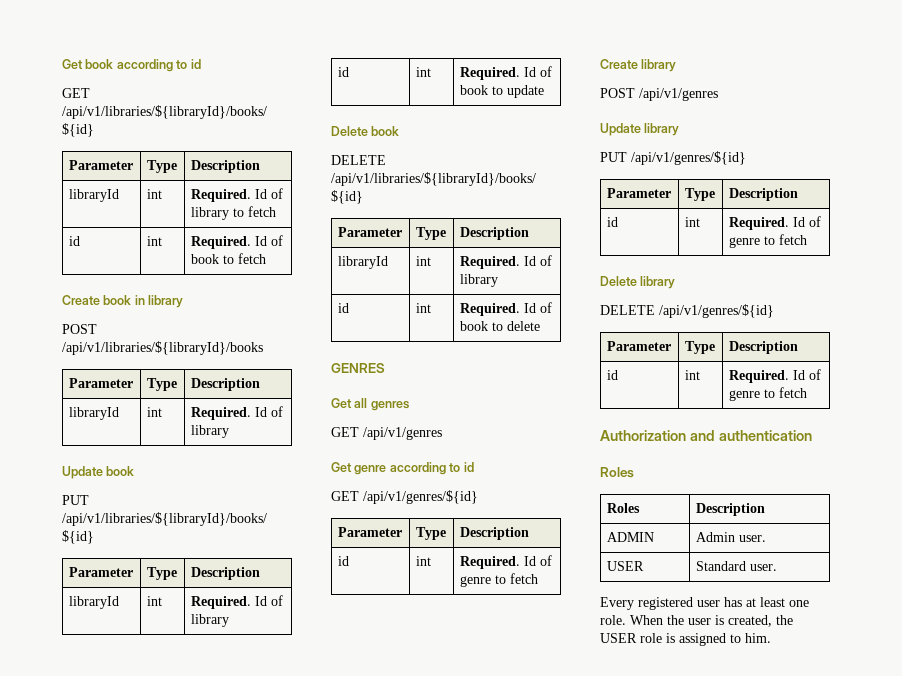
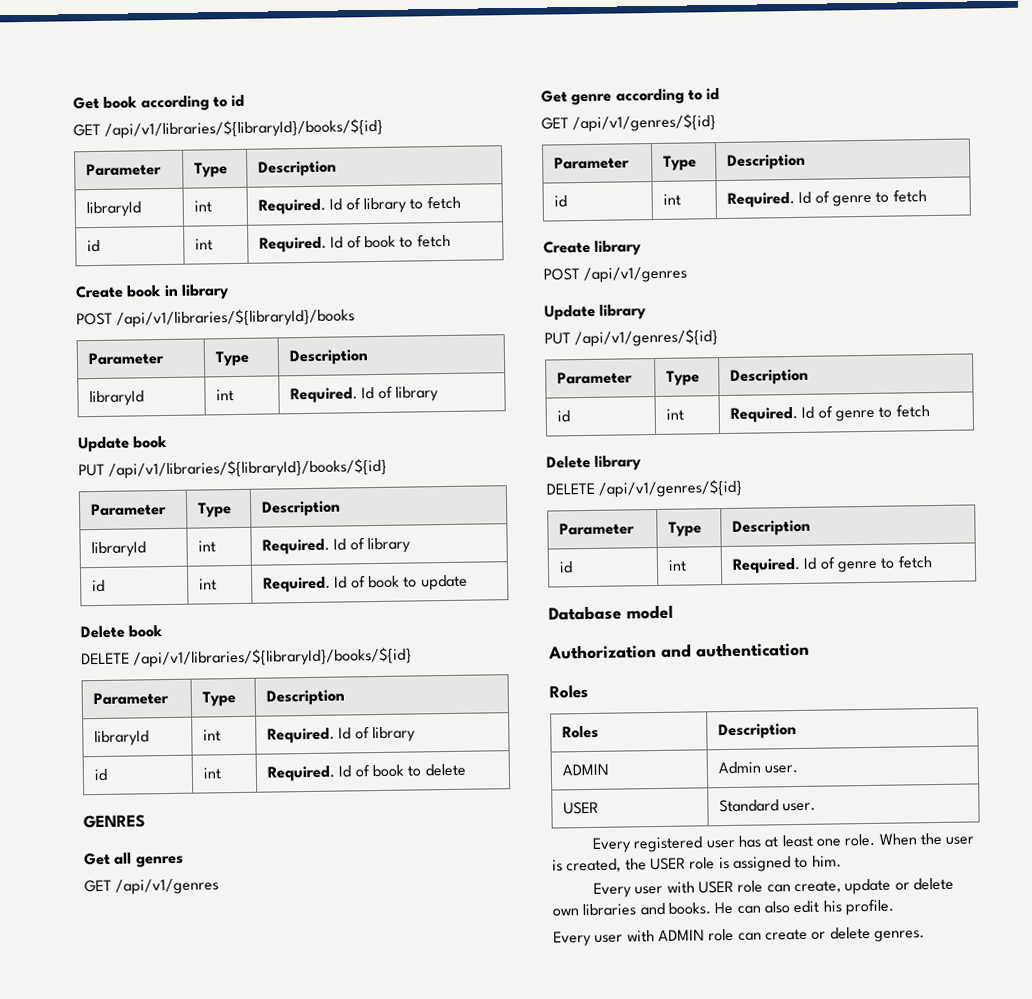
+ Database model
+ Every user with USER role can create, update or delete own libraries and books. He can also edit his profile.
+ Every user with ADMIN role can create or delete genres.

